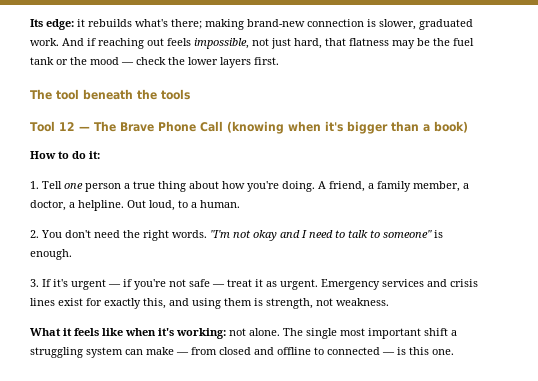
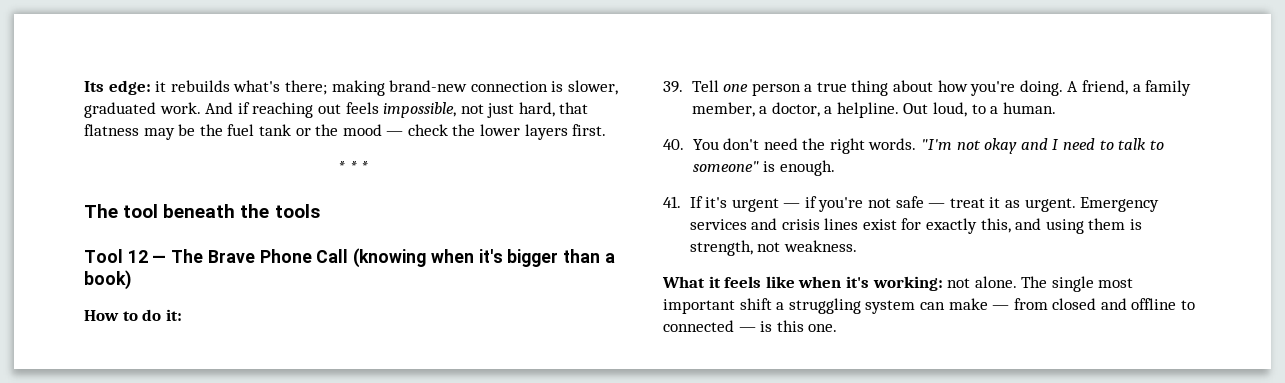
+ * * *
- 1. Tell one person a true thing about how you're doing.
+ 39. Tell one person a true thing about how you're doing.
- 2. You don't need the right words.
+ 40. You don't need the right words.
- 3. If it's urgent — if you're not safe — treat it as urgent.
+ 41. If it's urgent — if you're not safe — treat it as urgent.

